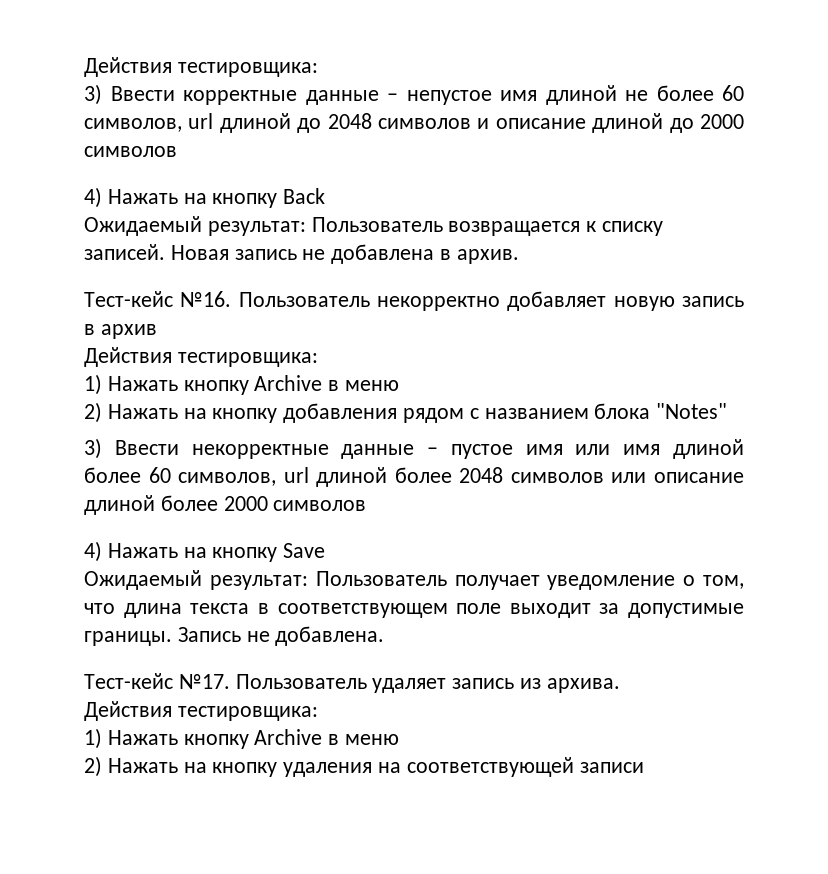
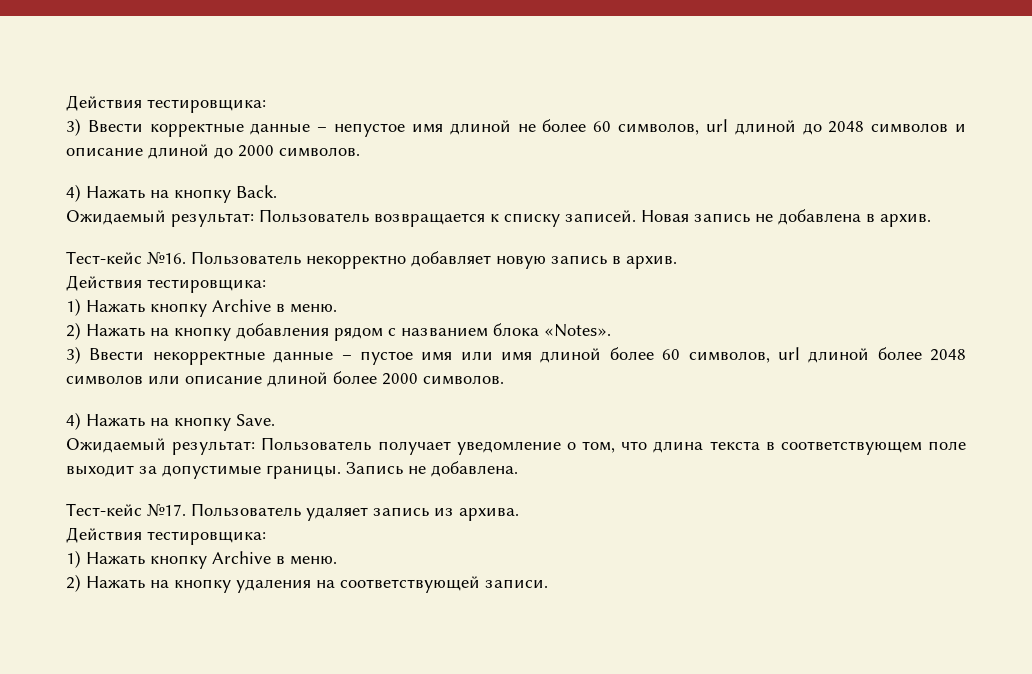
- 3) Ввести корректные данные – непустое имя длиной не более 60 символов, url длиной до 2048 символов и описание длиной до 2000 символов
- 4) Нажать на кнопку Back
+ 3) Ввести корректные данные – непустое имя длиной не более 60 символов, url длиной до 2048 символов и описание длиной до 2000 символов.
+ 4) Нажать на кнопку Back.
- Пользователь некорректно добавляет новую запись в архив
+ Пользователь некорректно добавляет новую запись в архив.
  Действия тестировщика:
- 1) Нажать кнопку Archive в меню
+ 1) Нажать кнопку Archive в меню.
- 2) Нажать на кнопку добавления рядом с названием блока "Notes"
+ 2) Нажать на кнопку добавления рядом с названием блока «Notes».
- 3) Ввести некорректные данные – пустое имя или имя длиной более 60 символов, url длиной более 2048 символов или описание длиной более 2000 символов
- 4) Нажать на кнопку Save
+ 3) Ввести некорректные данные – пустое имя или имя длиной более 60 символов, url длиной более 2048 символов или описание длиной более 2000 символов.
+ 4) Нажать на кнопку Save.
  Пользователь удаляет запись из архива.
  Действия тестировщика:
- 1) Нажать кнопку Archive в меню
+ 1) Нажать кнопку Archive в меню.
- 2) Нажать на кнопку удаления на соответствующей записи
+ 2) Нажать на кнопку удаления на соответствующей записи.

